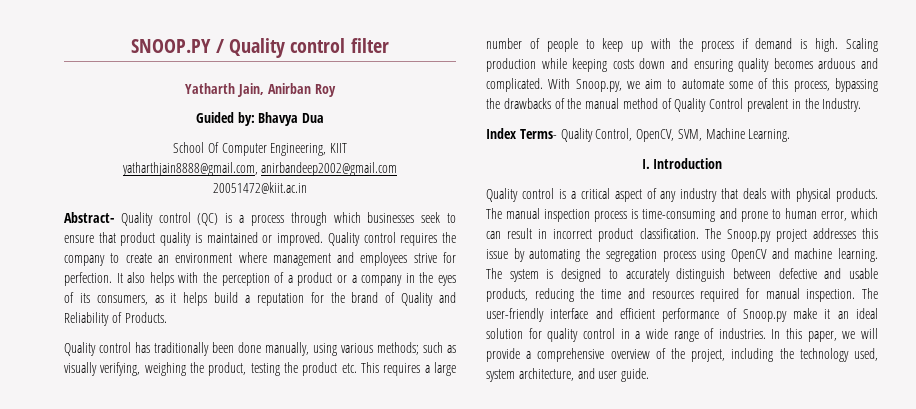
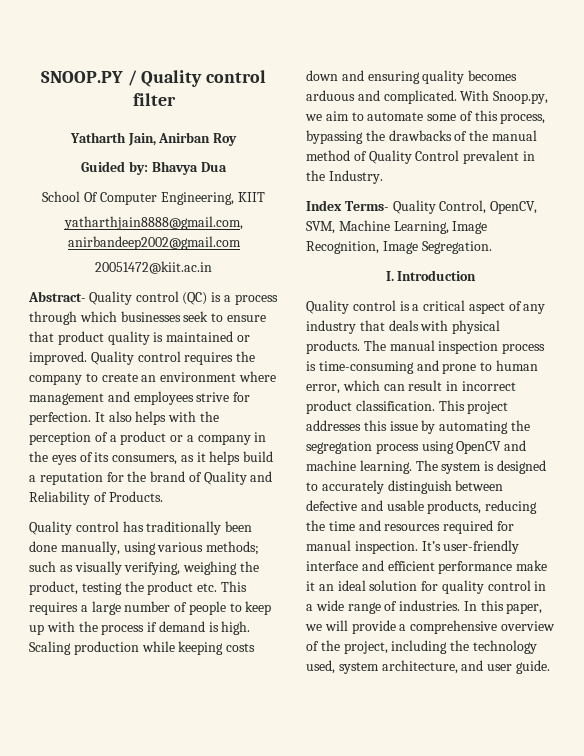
- Index Terms- Quality Control, OpenCV, SVM, Machine Learning.
+ Index Terms- Quality Control, OpenCV, SVM, Machine Learning, Image Recognition, Image Segregation.
- The Snoop.py project addresses this issue by automating the segregation process using OpenCV and machine learning.
+ This project addresses this issue by automating the segregation process using OpenCV and machine learning.
- The user-friendly interface and efficient performance of Snoop.py make it an ideal solution for quality control in a wide range of industries.
+ It’s user-friendly interface and efficient performance make it an ideal solution for quality control in a wide range of industries.

